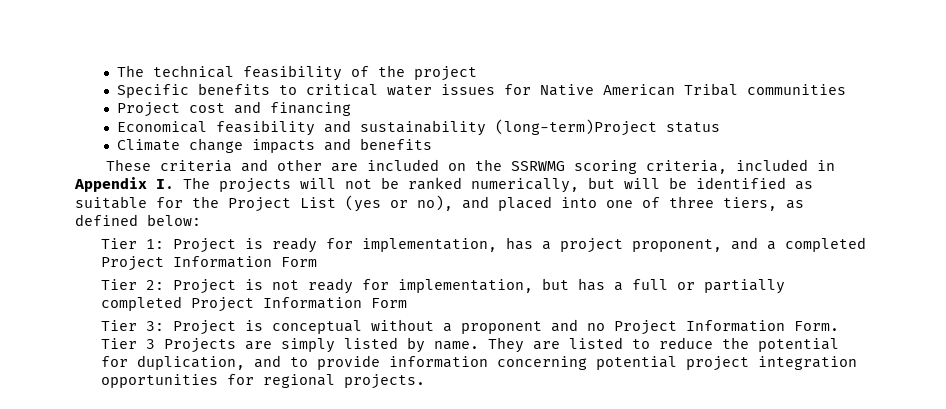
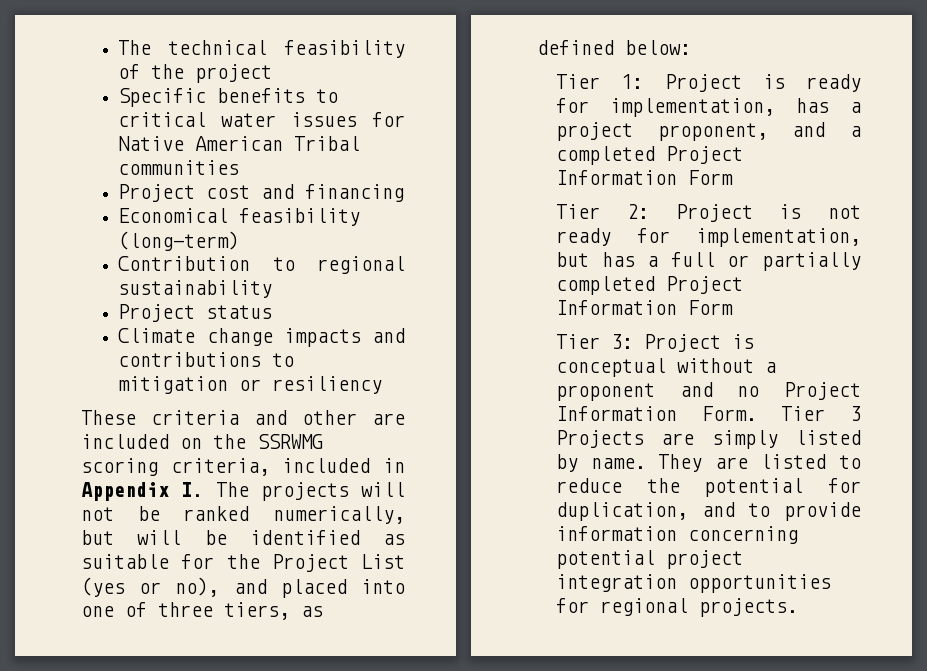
- Economical feasibility and sustainability (long-term)Project status
+ Economical feasibility (long-term)
+ Contribution to regional sustainability
+ Project status
- Climate change impacts and benefits
+ Climate change impacts and contributions to mitigation or resiliency

